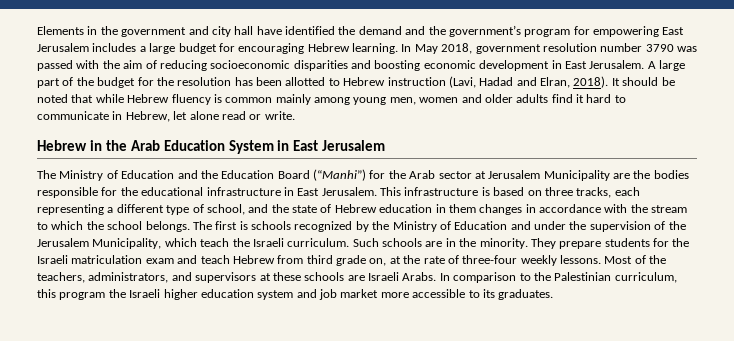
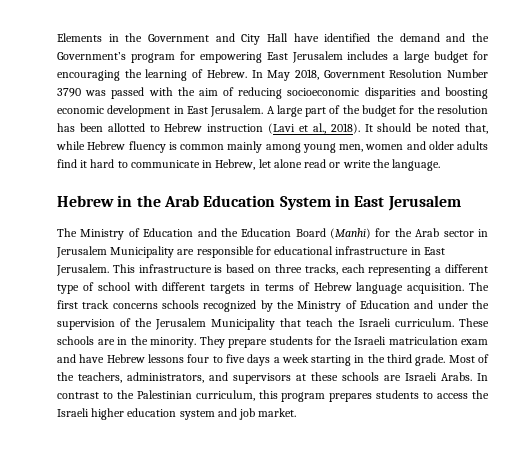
- Elements in the government and city hall have identified the demand and the government’s program for empowering East Jerusalem includes a large budget for encouraging Hebrew learning. In May 2018, government resolution number 3790 was passed with the aim of reducing socioeconomic disparities and boosting economic development in East Jerusalem.
+ Elements in the Government and City Hall have identified the demand and the Government’s program for empowering East Jerusalem includes a large budget for encouraging the learning of Hebrew. In May 2018, Government Resolution Number 3790 was passed with the aim of reducing socioeconomic disparities and boosting economic development in East Jerusalem.
- A large part of the budget for the resolution has been allotted to Hebrew instruction (Lavi, Hadad and Elran, 2018).
+ A large part of the budget for the resolution has been allotted to Hebrew instruction (Lavi et al., 2018).
- It should be noted that while Hebrew fluency is common mainly among young men, women and older adults find it hard to communicate in Hebrew, let alone read or write.
+ It should be noted that, while Hebrew fluency is common mainly among young men, women and older adults find it hard to communicate in Hebrew, let alone read or write the language.
- The Ministry of Education and the Education Board (“Manhi”) for the Arab sector at Jerusalem Municipality are the bodies responsible for the educational infrastructure in East Jerusalem.
+ The Ministry of Education and the Education Board (Manhi) for the Arab sector in Jerusalem Municipality are responsible for educational infrastructure in East Jerusalem.
- This infrastructure is based on three tracks, each representing a different type of school, and the state of Hebrew education in them changes in accordance with the stream to which the school belongs. The first is schools recognized by the Ministry of Education and under the supervision of the Jerusalem Municipality, which teach the Israeli curriculum.
+ This infrastructure is based on three tracks, each representing a different type of school with different targets in terms of Hebrew language acquisition. The first track concerns schools recognized by the Ministry of Education and under the supervision of the Jerusalem Municipality that teach the Israeli curriculum.
- Such schools are in the minority.
+ These schools are in the minority.
- They prepare students for the Israeli matriculation exam and teach Hebrew from third grade on, at the rate of three-four weekly lessons.
+ They prepare students for the Israeli matriculation exam and have Hebrew lessons four to five days a week starting in the third grade.
- In comparison to the Palestinian curriculum, this program the Israeli higher education system and job market more accessible to its graduates.
+ In contrast to the Palestinian curriculum, this program prepares students to access the Israeli higher education system and job market.

